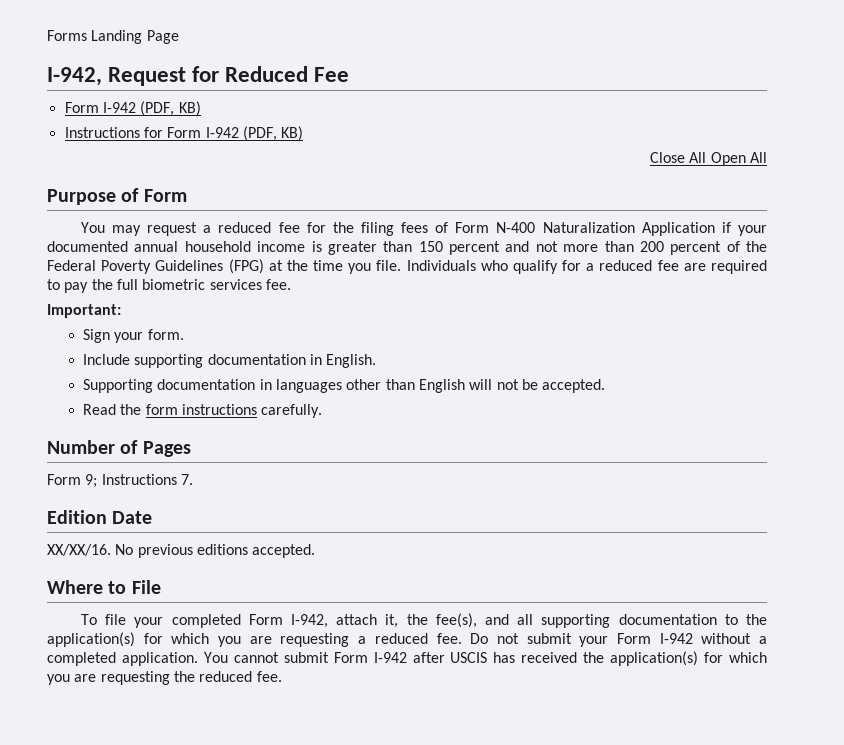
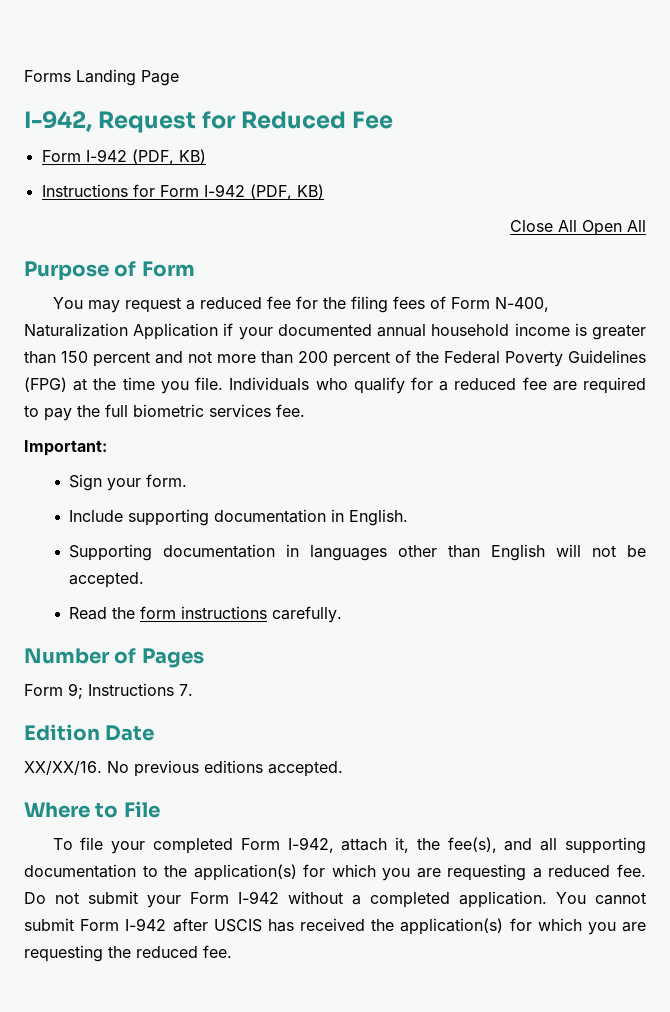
- You may request a reduced fee for the filing fees of Form N-400 Naturalization Application if your documented annual household income is greater than 150 percent and not more than 200 percent of the Federal Poverty Guidelines (FPG) at the time you file.
+ You may request a reduced fee for the filing fees of Form N-400, Naturalization Application if your documented annual household income is greater than 150 percent and not more than 200 percent of the Federal Poverty Guidelines (FPG) at the time you file.

